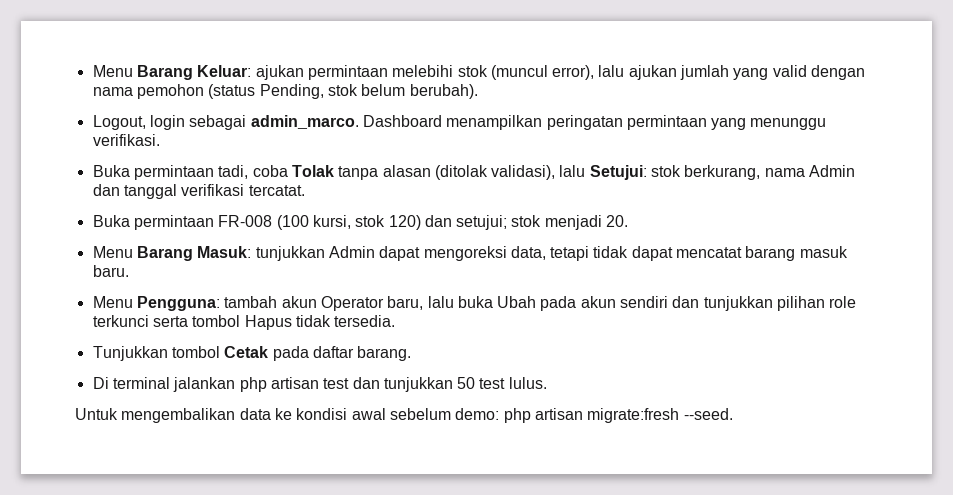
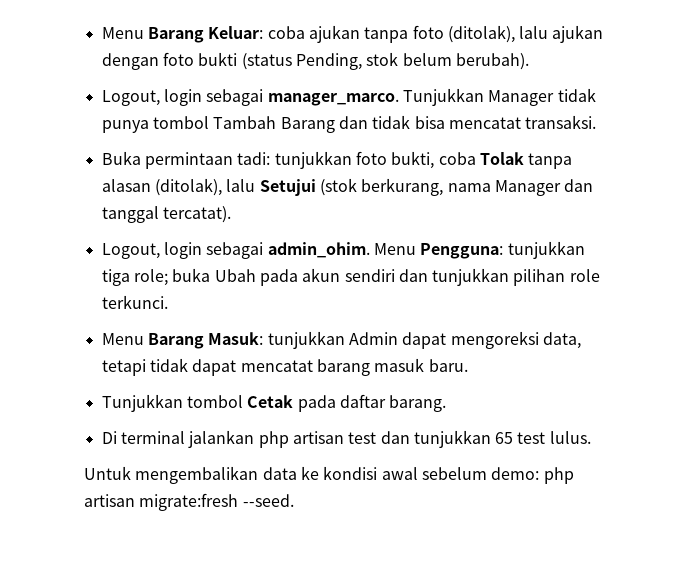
- Menu Barang Keluar: ajukan permintaan melebihi stok (muncul error), lalu ajukan jumlah yang valid dengan nama pemohon (status Pending, stok belum berubah).
+ Menu Barang Keluar: coba ajukan tanpa foto (ditolak), lalu ajukan dengan foto bukti (status Pending, stok belum berubah).
- Logout, login sebagai admin_marco. Dashboard menampilkan peringatan permintaan yang menunggu verifikasi.
- Buka permintaan tadi, coba Tolak tanpa alasan (ditolak validasi), lalu Setujui: stok berkurang, nama Admin dan tanggal verifikasi tercatat.
- Buka permintaan FR-008 (100 kursi, stok 120) dan setujui; stok menjadi 20.
+ Logout, login sebagai manager_marco. Tunjukkan Manager tidak punya tombol Tambah Barang dan tidak bisa mencatat transaksi.
+ Buka permintaan tadi: tunjukkan foto bukti, coba Tolak tanpa alasan (ditolak), lalu Setujui (stok berkurang, nama Manager dan tanggal tercatat).
+ Logout, login sebagai admin_ohim. Menu Pengguna: tunjukkan tiga role; buka Ubah pada akun sendiri dan tunjukkan pilihan role terkunci.
- Menu Pengguna: tambah akun Operator baru, lalu buka Ubah pada akun sendiri dan tunjukkan pilihan role terkunci serta tombol Hapus tidak tersedia.
- Di terminal jalankan php artisan test dan tunjukkan 50 test lulus.
+ Di terminal jalankan php artisan test dan tunjukkan 65 test lulus.

